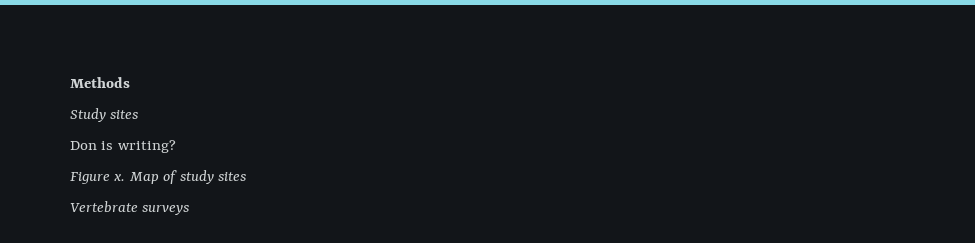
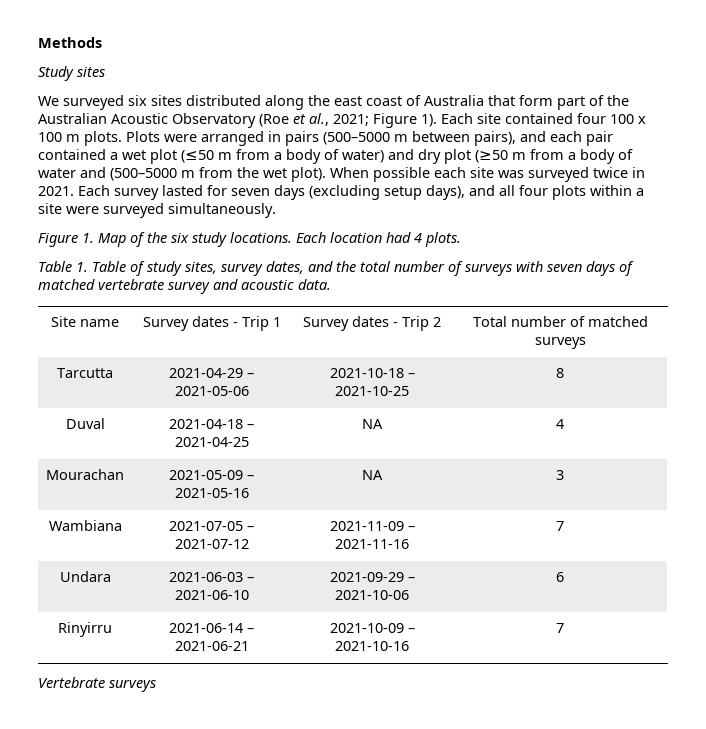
- Don is writing?
- Figure x. Map of study sites
+ We surveyed six sites distributed along the east coast of Australia that form part of the Australian Acoustic Observatory (Roe et al., 2021; Figure 1). Each site contained four 100 x 100 m plots. Plots were arranged in pairs (500–5000 m between pairs), and each pair contained a wet plot (≤50 m from a body of water) and dry plot (≥50 m from a body of water and (500–5000 m from the wet plot). When possible each site was surveyed twice in 2021. Each survey lasted for seven days (excluding setup days), and all four plots within a site were surveyed simultaneously.
+ Figure 1. Map of the six study locations. Each location had 4 plots.
+ Table 1. Table of study sites, survey dates, and the total number of surveys with seven days of matched vertebrate survey and acoustic data.
+ Site name | Survey dates - Trip 1 | Survey dates - Trip 2 | Total number of matched surveys
+ Tarcutta | 2021-04-29 – 2021-05-06 | 2021-10-18 – 2021-10-25 | 8
+ Duval | 2021-04-18 – 2021-04-25 | NA | 4
+ Mourachan | 2021-05-09 – 2021-05-16 | NA | 3
+ Wambiana | 2021-07-05 – 2021-07-12 | 2021-11-09 – 2021-11-16 | 7
+ Undara | 2021-06-03 – 2021-06-10 | 2021-09-29 – 2021-10-06 | 6
+ Rinyirru | 2021-06-14 – 2021-06-21 | 2021-10-09 – 2021-10-16 | 7

